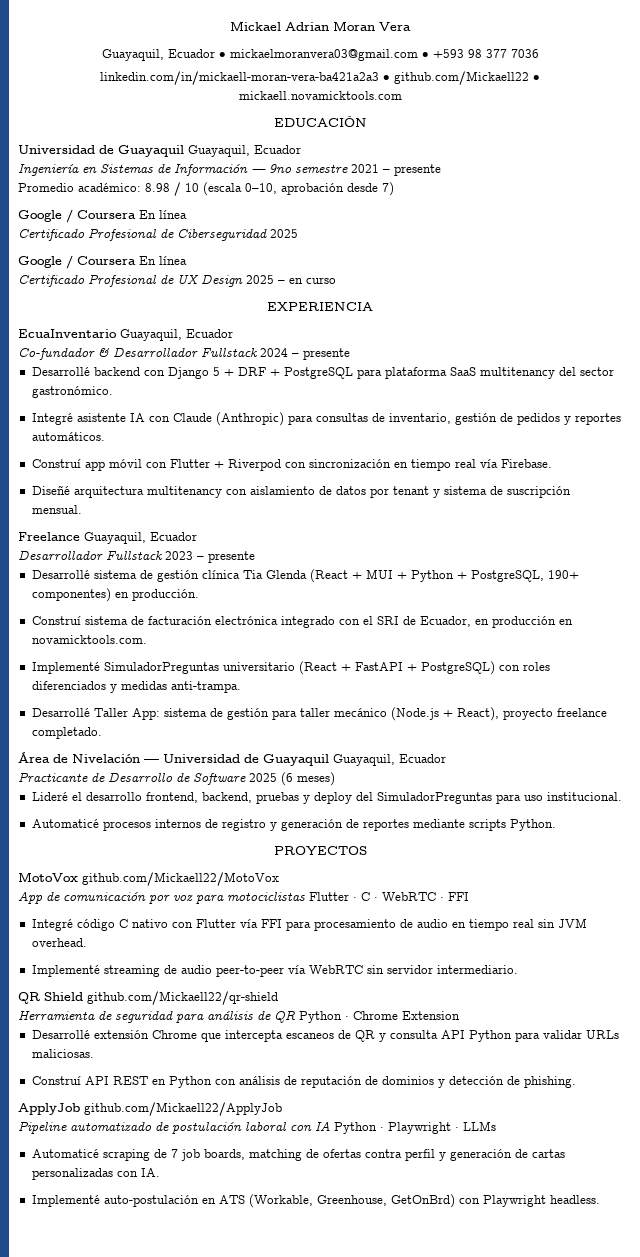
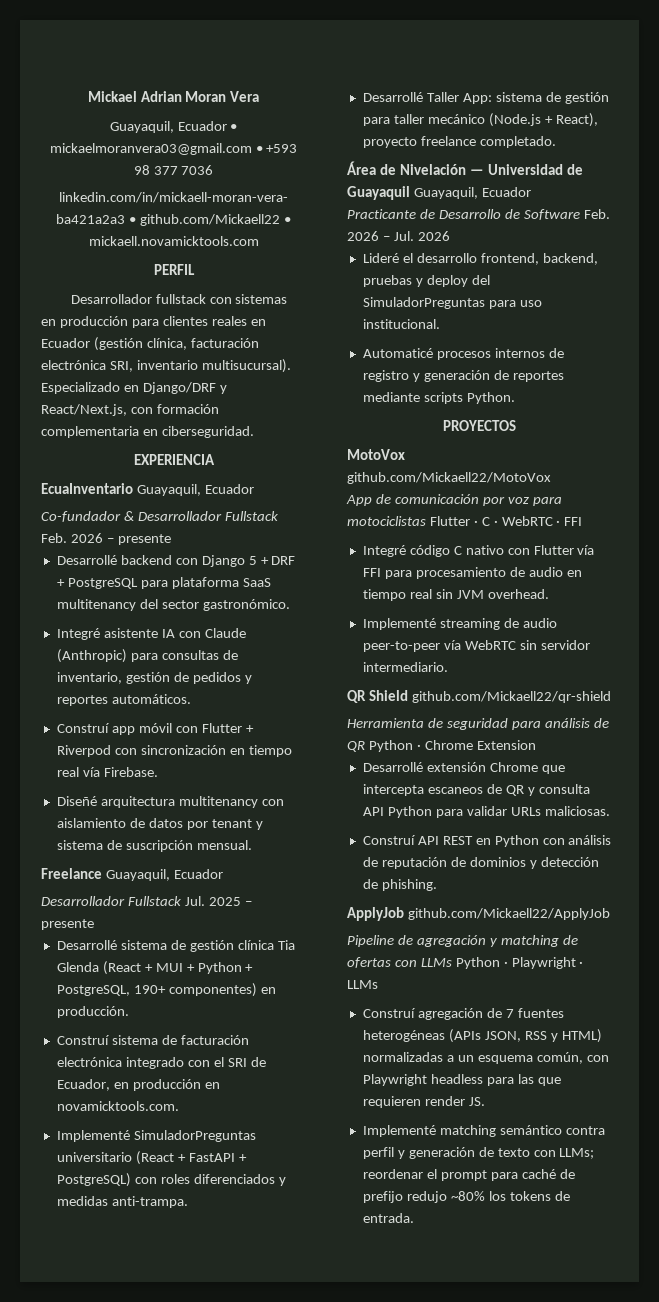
- EDUCACIÓN
- Universidad de Guayaquil Guayaquil, Ecuador
- Ingeniería en Sistemas de Información — 9no semestre 2021 – presente
- Promedio académico: 8.98 / 10 (escala 0–10, aprobación desde 7)
- Google / Coursera En línea
- Certificado Profesional de Ciberseguridad 2025
- Google / Coursera En línea
- Certificado Profesional de UX Design 2025 – en curso
+ PERFIL
+ Desarrollador fullstack con sistemas en producción para clientes reales en Ecuador (gestión clínica, facturación electrónica SRI, inventario multisucursal). Especializado en Django/DRF y React/Next.js, con formación complementaria en ciberseguridad.
- Co-fundador & Desarrollador Fullstack 2024 – presente
+ Co-fundador & Desarrollador Fullstack Feb. 2026 – presente
- Desarrollador Fullstack 2023 – presente
+ Desarrollador Fullstack Jul. 2025 – presente
- Practicante de Desarrollo de Software 2025 (6 meses)
+ Practicante de Desarrollo de Software Feb. 2026 – Jul. 2026
- Pipeline automatizado de postulación laboral con IA Python · Playwright · LLMs
+ Pipeline de agregación y matching de ofertas con LLMs Python · Playwright · LLMs
- Automaticé scraping de 7 job boards, matching de ofertas contra perfil y generación de cartas personalizadas con IA.
- Implementé auto-postulación en ATS (Workable, Greenhouse, GetOnBrd) con Playwright headless.
+ Construí agregación de 7 fuentes heterogéneas (APIs JSON, RSS y HTML) normalizadas a un esquema común, con Playwright headless para las que requieren render JS.
+ Implementé matching semántico contra perfil y generación de texto con LLMs; reordenar el prompt para caché de prefijo redujo ~80% los tokens de entrada.

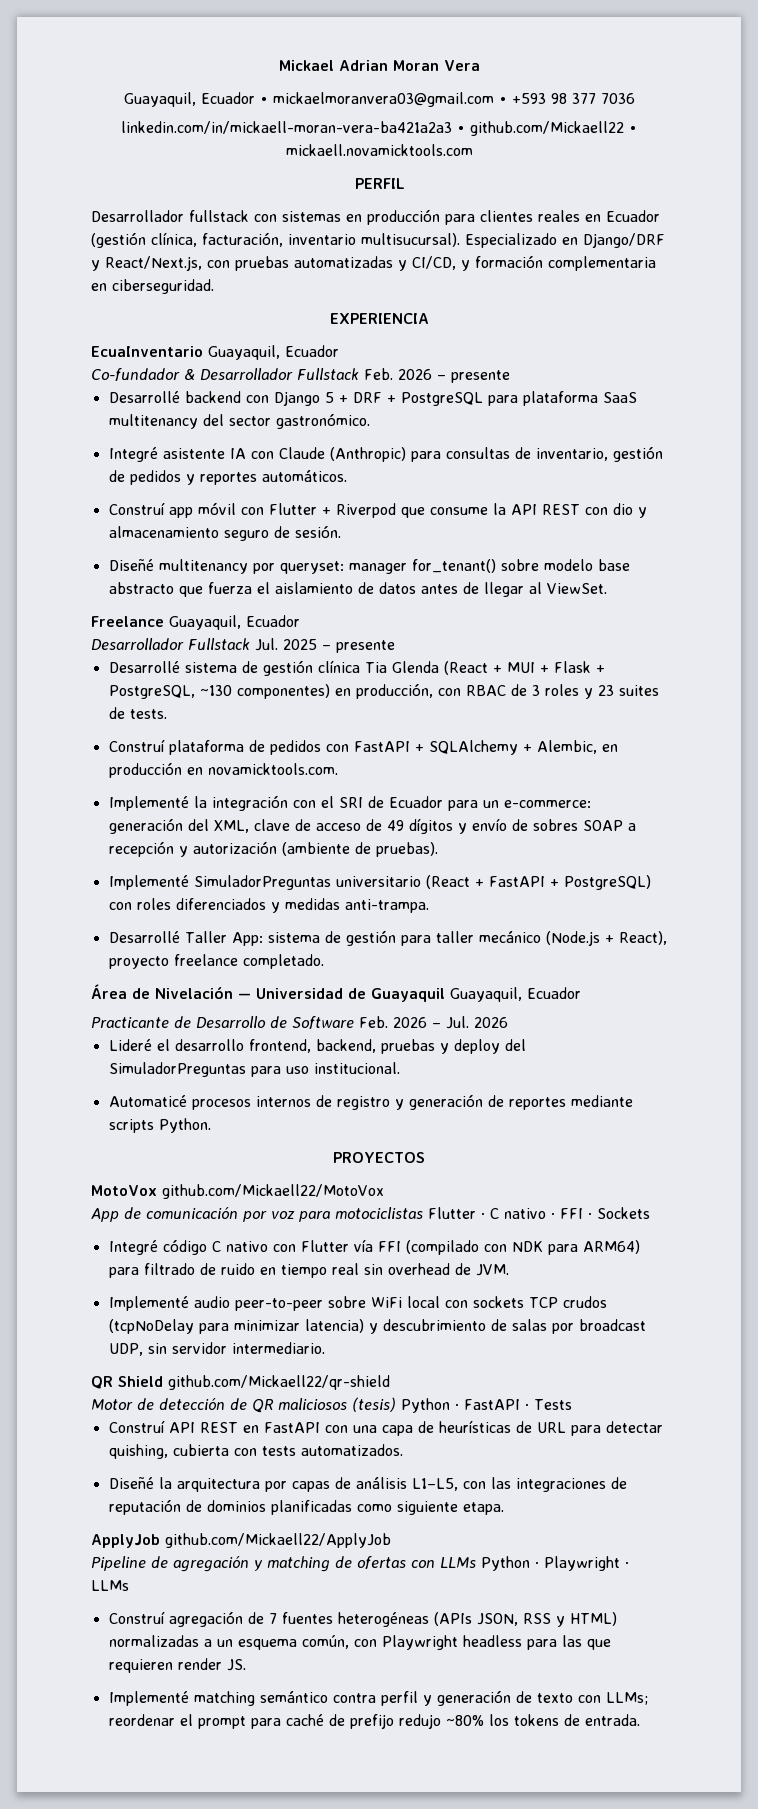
- Desarrollador fullstack con sistemas en producción para clientes reales en Ecuador (gestión clínica, facturación electrónica SRI, inventario multisucursal).
+ Desarrollador fullstack con sistemas en producción para clientes reales en Ecuador (gestión clínica, facturación, inventario multisucursal).
- Especializado en Django/DRF y React/Next.js, con formación complementaria en ciberseguridad.
+ Especializado en Django/DRF y React/Next.js, con pruebas automatizadas y CI/CD, y formación complementaria en ciberseguridad.
- Construí app móvil con Flutter + Riverpod con sincronización en tiempo real vía Firebase.
- Diseñé arquitectura multitenancy con aislamiento de datos por tenant y sistema de suscripción mensual.
+ Construí app móvil con Flutter + Riverpod que consume la API REST con dio y almacenamiento seguro de sesión.
+ Diseñé multitenancy por queryset: manager for_tenant() sobre modelo base abstracto que fuerza el aislamiento de datos antes de llegar al ViewSet.
- Desarrollé sistema de gestión clínica Tia Glenda (React + MUI + Python + PostgreSQL, 190+ componentes) en producción.
- Construí sistema de facturación electrónica integrado con el SRI de Ecuador, en producción en novamicktools.com.
+ Desarrollé sistema de gestión clínica Tia Glenda (React + MUI + Flask + PostgreSQL, ~130 componentes) en producción, con RBAC de 3 roles y 23 suites de tests.
+ Construí plataforma de pedidos con FastAPI + SQLAlchemy + Alembic, en producción en novamicktools.com.
+ Implementé la integración con el SRI de Ecuador para un e-commerce: generación del XML, clave de acceso de 49 dígitos y envío de sobres SOAP a recepción y autorización (ambiente de pruebas).
- App de comunicación por voz para motociclistas Flutter · C · WebRTC · FFI
+ App de comunicación por voz para motociclistas Flutter · C nativo · FFI · Sockets
- Integré código C nativo con Flutter vía FFI para procesamiento de audio en tiempo real sin JVM overhead.
- Implementé streaming de audio peer-to-peer vía WebRTC sin servidor intermediario.
+ Integré código C nativo con Flutter vía FFI (compilado con NDK para ARM64) para filtrado de ruido en tiempo real sin overhead de JVM.
+ Implementé audio peer-to-peer sobre WiFi local con sockets TCP crudos (tcpNoDelay para minimizar latencia) y descubrimiento de salas por broadcast UDP, sin servidor intermediario.
- Herramienta de seguridad para análisis de QR Python · Chrome Extension
- Desarrollé extensión Chrome que intercepta escaneos de QR y consulta API Python para validar URLs maliciosas.
- Construí API REST en Python con análisis de reputación de dominios y detección de phishing.
+ Motor de detección de QR maliciosos (tesis) Python · FastAPI · Tests
+ Construí API REST en FastAPI con una capa de heurísticas de URL para detectar quishing, cubierta con tests automatizados.
+ Diseñé la arquitectura por capas de análisis L1–L5, con las integraciones de reputación de dominios planificadas como siguiente etapa.

